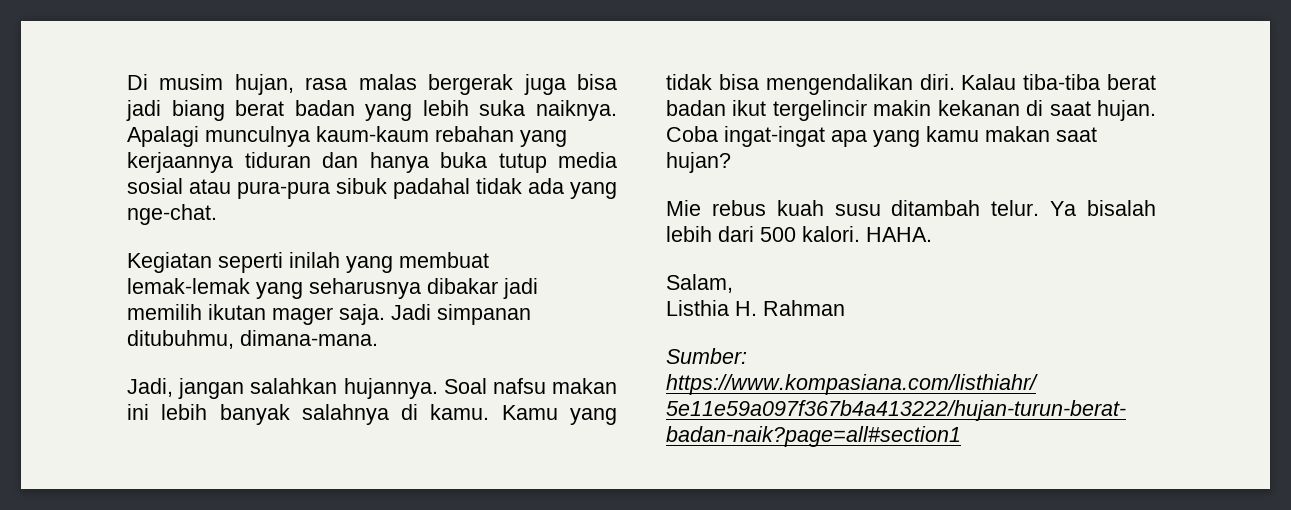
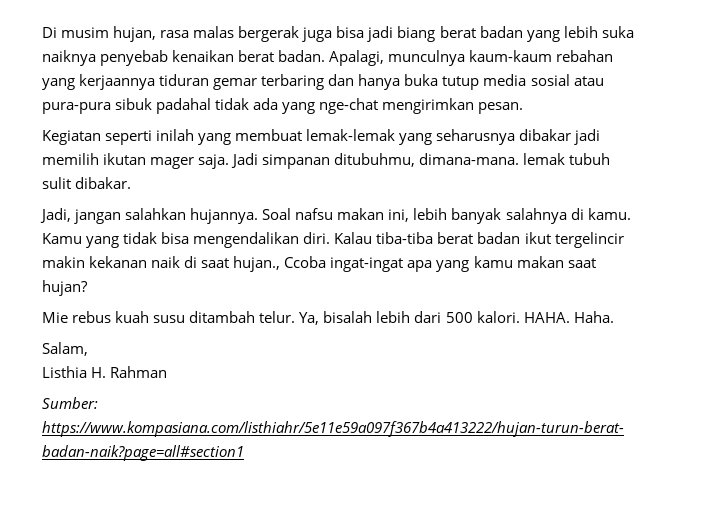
- Di musim hujan, rasa malas bergerak juga bisa jadi biang berat badan yang lebih suka naiknya. Apalagi munculnya kaum-kaum rebahan yang kerjaannya tiduran dan hanya buka tutup media sosial atau pura-pura sibuk padahal tidak ada yang nge-chat.
+ Di musim hujan, rasa malas bergerak juga bisa jadi biang berat badan yang lebih suka naiknya penyebab kenaikan berat badan. Apalagi, munculnya kaum-kaum rebahan yang kerjaannya tiduran gemar terbaring dan hanya buka tutup media sosial atau pura-pura sibuk padahal tidak ada yang nge-chat mengirimkan pesan.
- Jadi simpanan ditubuhmu, dimana-mana.
+ Jadi simpanan ditubuhmu, dimana-mana. lemak tubuh sulit dibakar.
- Soal nafsu makan ini lebih banyak salahnya di kamu.
+ Soal nafsu makan ini, lebih banyak salahnya di kamu.
- Kalau tiba-tiba berat badan ikut tergelincir makin kekanan di saat hujan. Coba ingat-ingat apa yang kamu makan saat hujan?
+ Kalau tiba-tiba berat badan ikut tergelincir makin kekanan naik di saat hujan., Ccoba ingat-ingat apa yang kamu makan saat hujan?
- Ya bisalah lebih dari 500 kalori.
+ Ya, bisalah lebih dari 500 kalori.
+ Haha.

